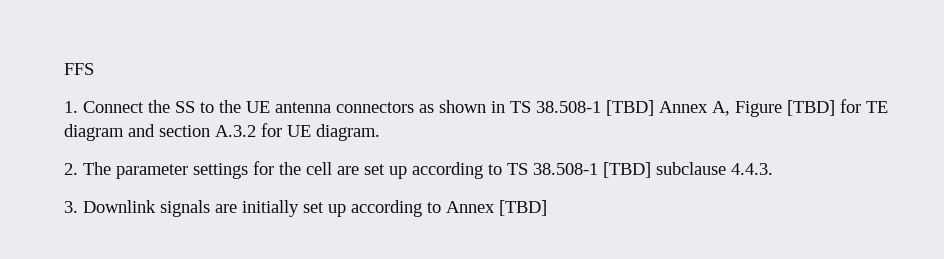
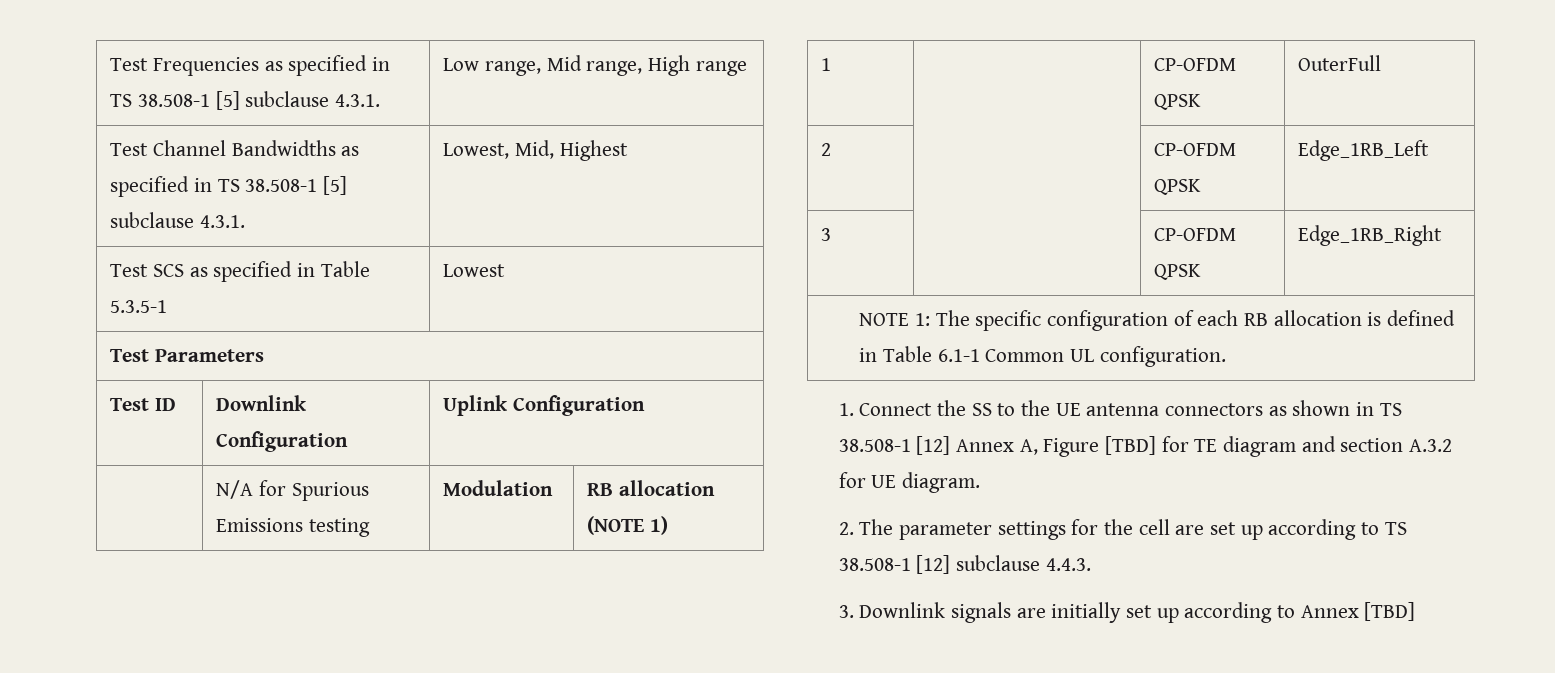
- FFS
+ Test Frequencies as specified in TS 38.508-1 [5] subclause 4.3.1. | Low range, Mid range, High range
+ Test Channel Bandwidths as specified in TS 38.508-1 [5] subclause 4.3.1. | Lowest, Mid, Highest
+ Test SCS as specified in Table 5.3.5-1 | Lowest
+ Test Parameters
+ Test ID | Downlink Configuration | Uplink Configuration
+ | N/A for Spurious Emissions testing | Modulation | RB allocation (NOTE 1)
+ 1 | | CP-OFDM QPSK | OuterFull
+ 2 | | CP-OFDM QPSK | Edge_1RB_Left
+ 3 | | CP-OFDM QPSK | Edge_1RB_Right
+ NOTE 1: The specific configuration of each RB allocation is defined in Table 6.1-1 Common UL configuration.
- 1. Connect the SS to the UE antenna connectors as shown in TS 38.508-1 [TBD] Annex A, Figure [TBD] for TE diagram and section A.3.2 for UE diagram.
+ 1. Connect the SS to the UE antenna connectors as shown in TS 38.508-1 [12] Annex A, Figure [TBD] for TE diagram and section A.3.2 for UE diagram.
- 2. The parameter settings for the cell are set up according to TS 38.508-1 [TBD] subclause 4.4.3.
+ 2. The parameter settings for the cell are set up according to TS 38.508-1 [12] subclause 4.4.3.

